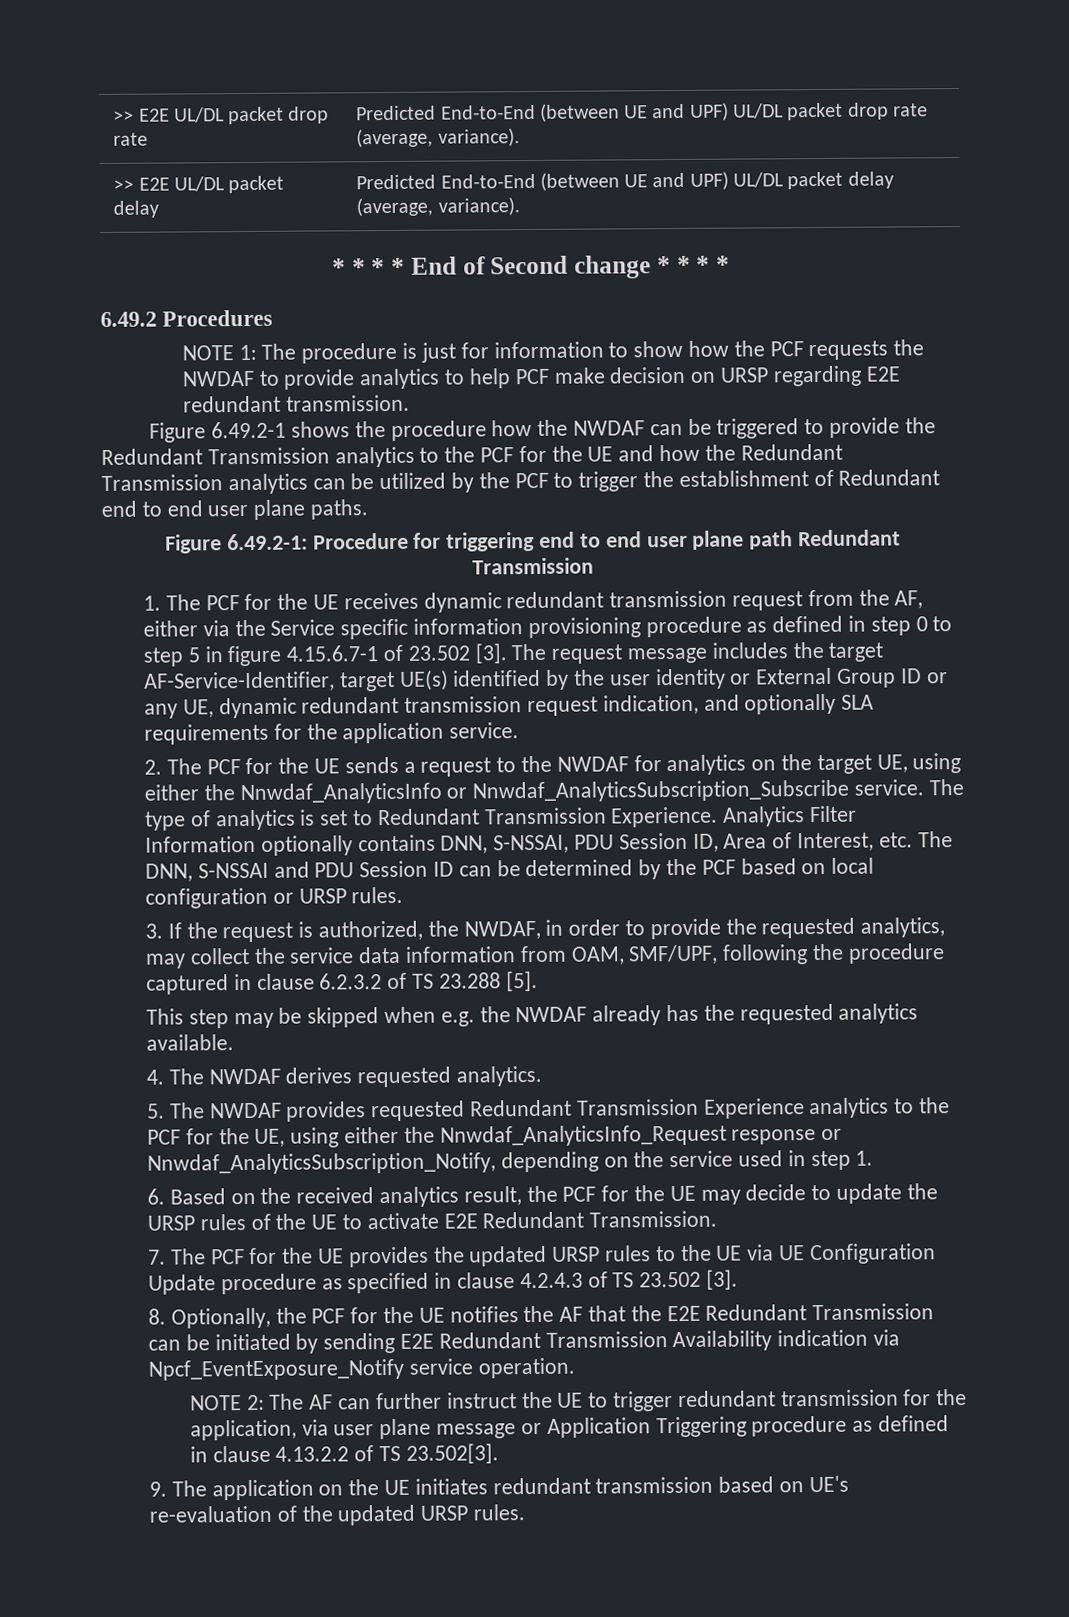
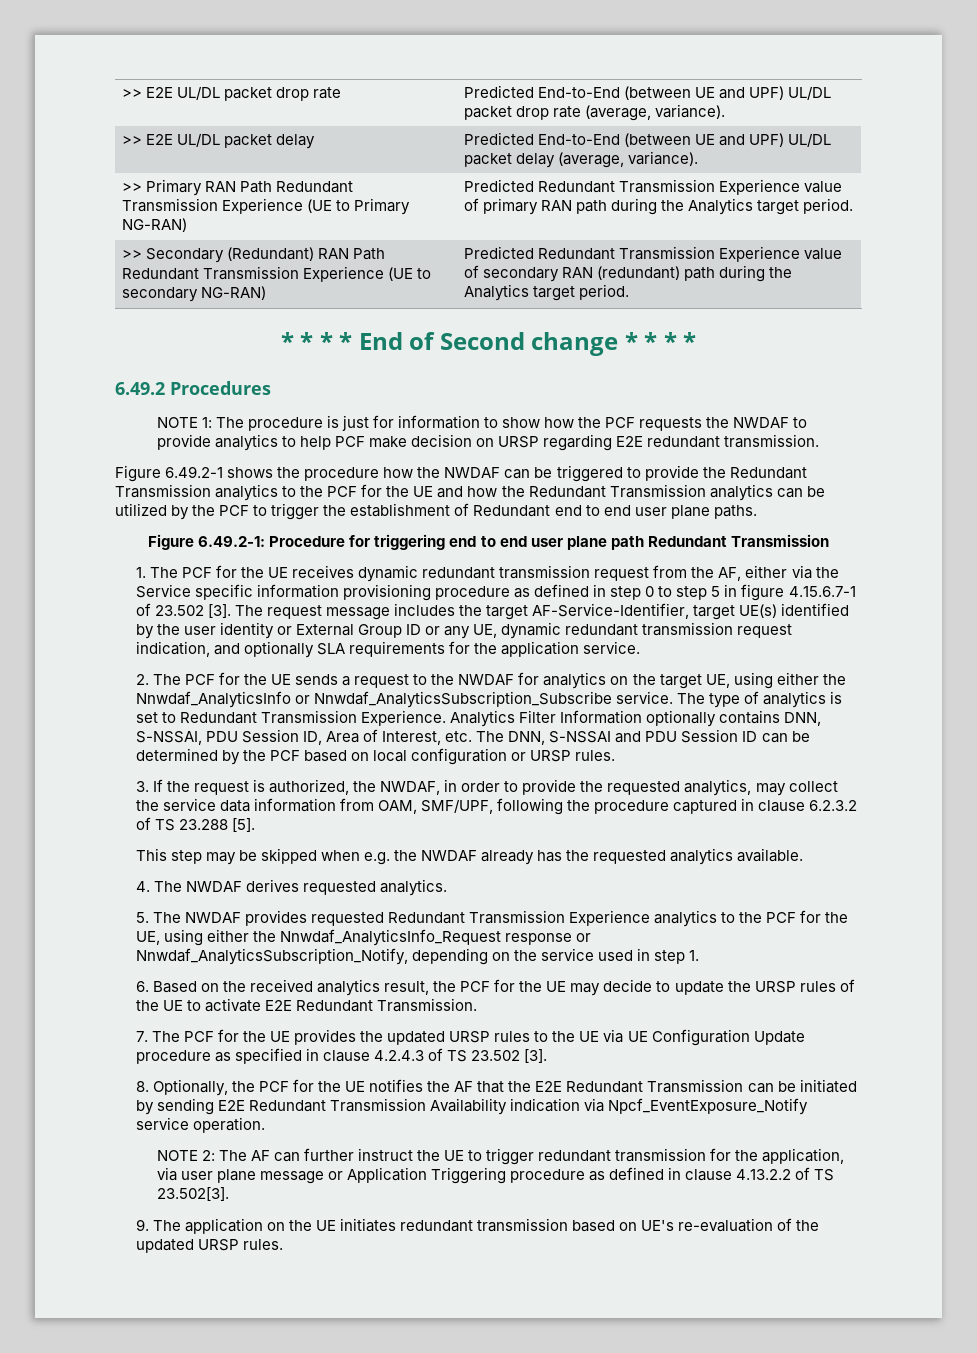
+ >> Primary RAN Path Redundant Transmission Experience (UE to Primary NG-RAN) | Predicted Redundant Transmission Experience value of primary RAN path during the Analytics target period.
+ >> Secondary (Redundant) RAN Path Redundant Transmission Experience (UE to secondary NG-RAN) | Predicted Redundant Transmission Experience value of secondary RAN (redundant) path during the Analytics target period.

